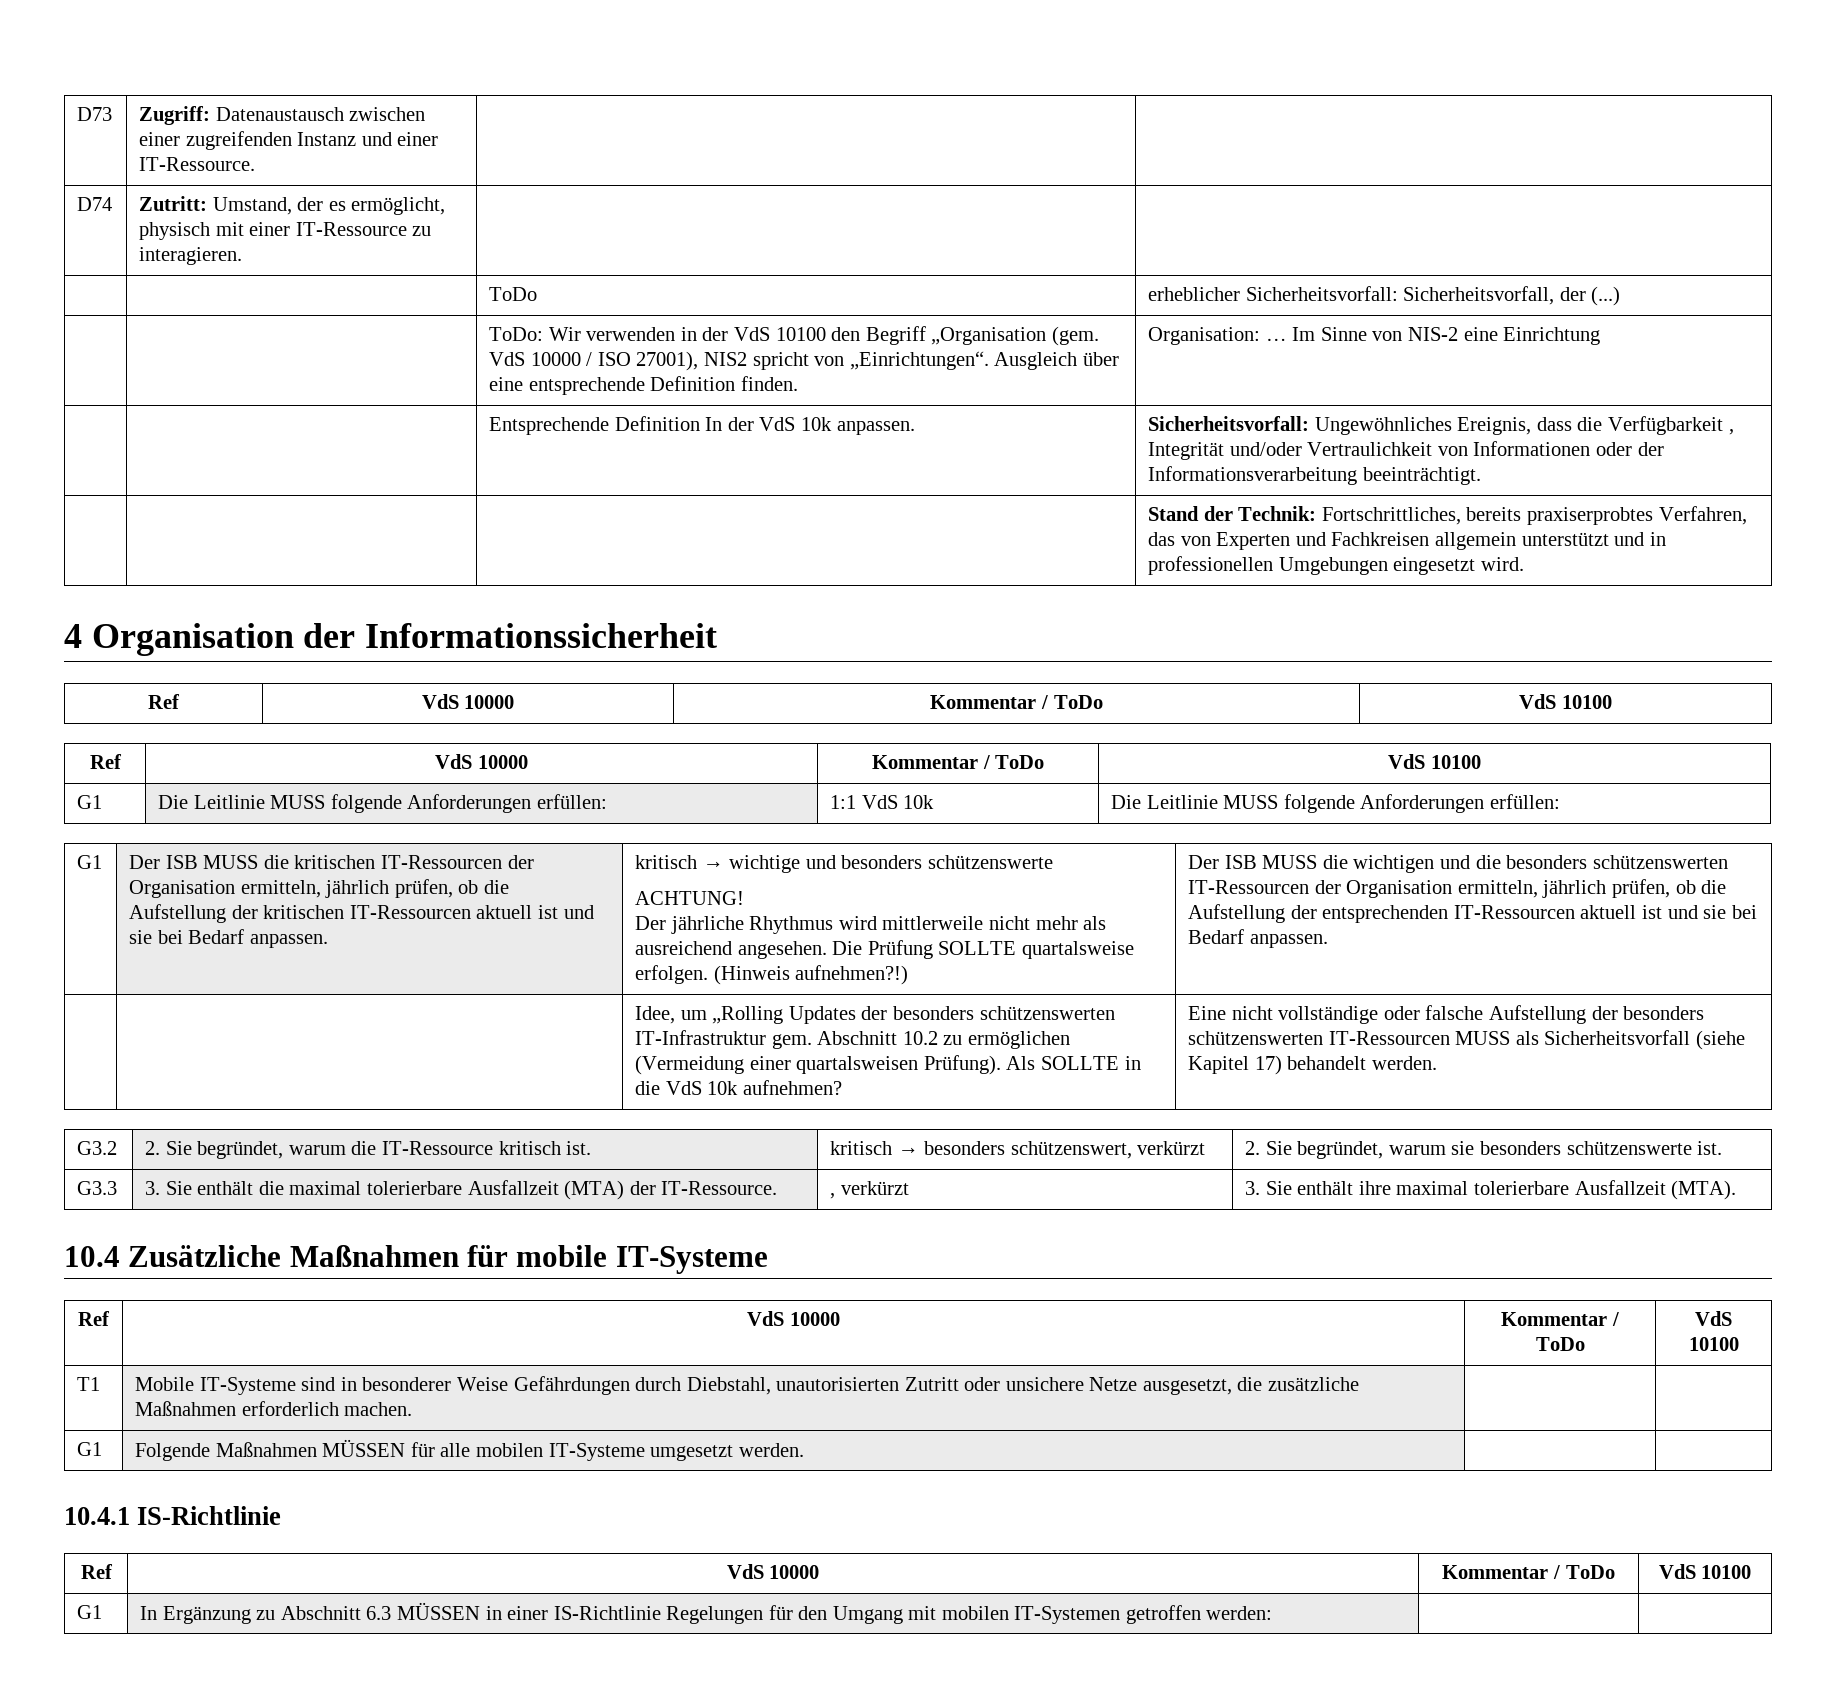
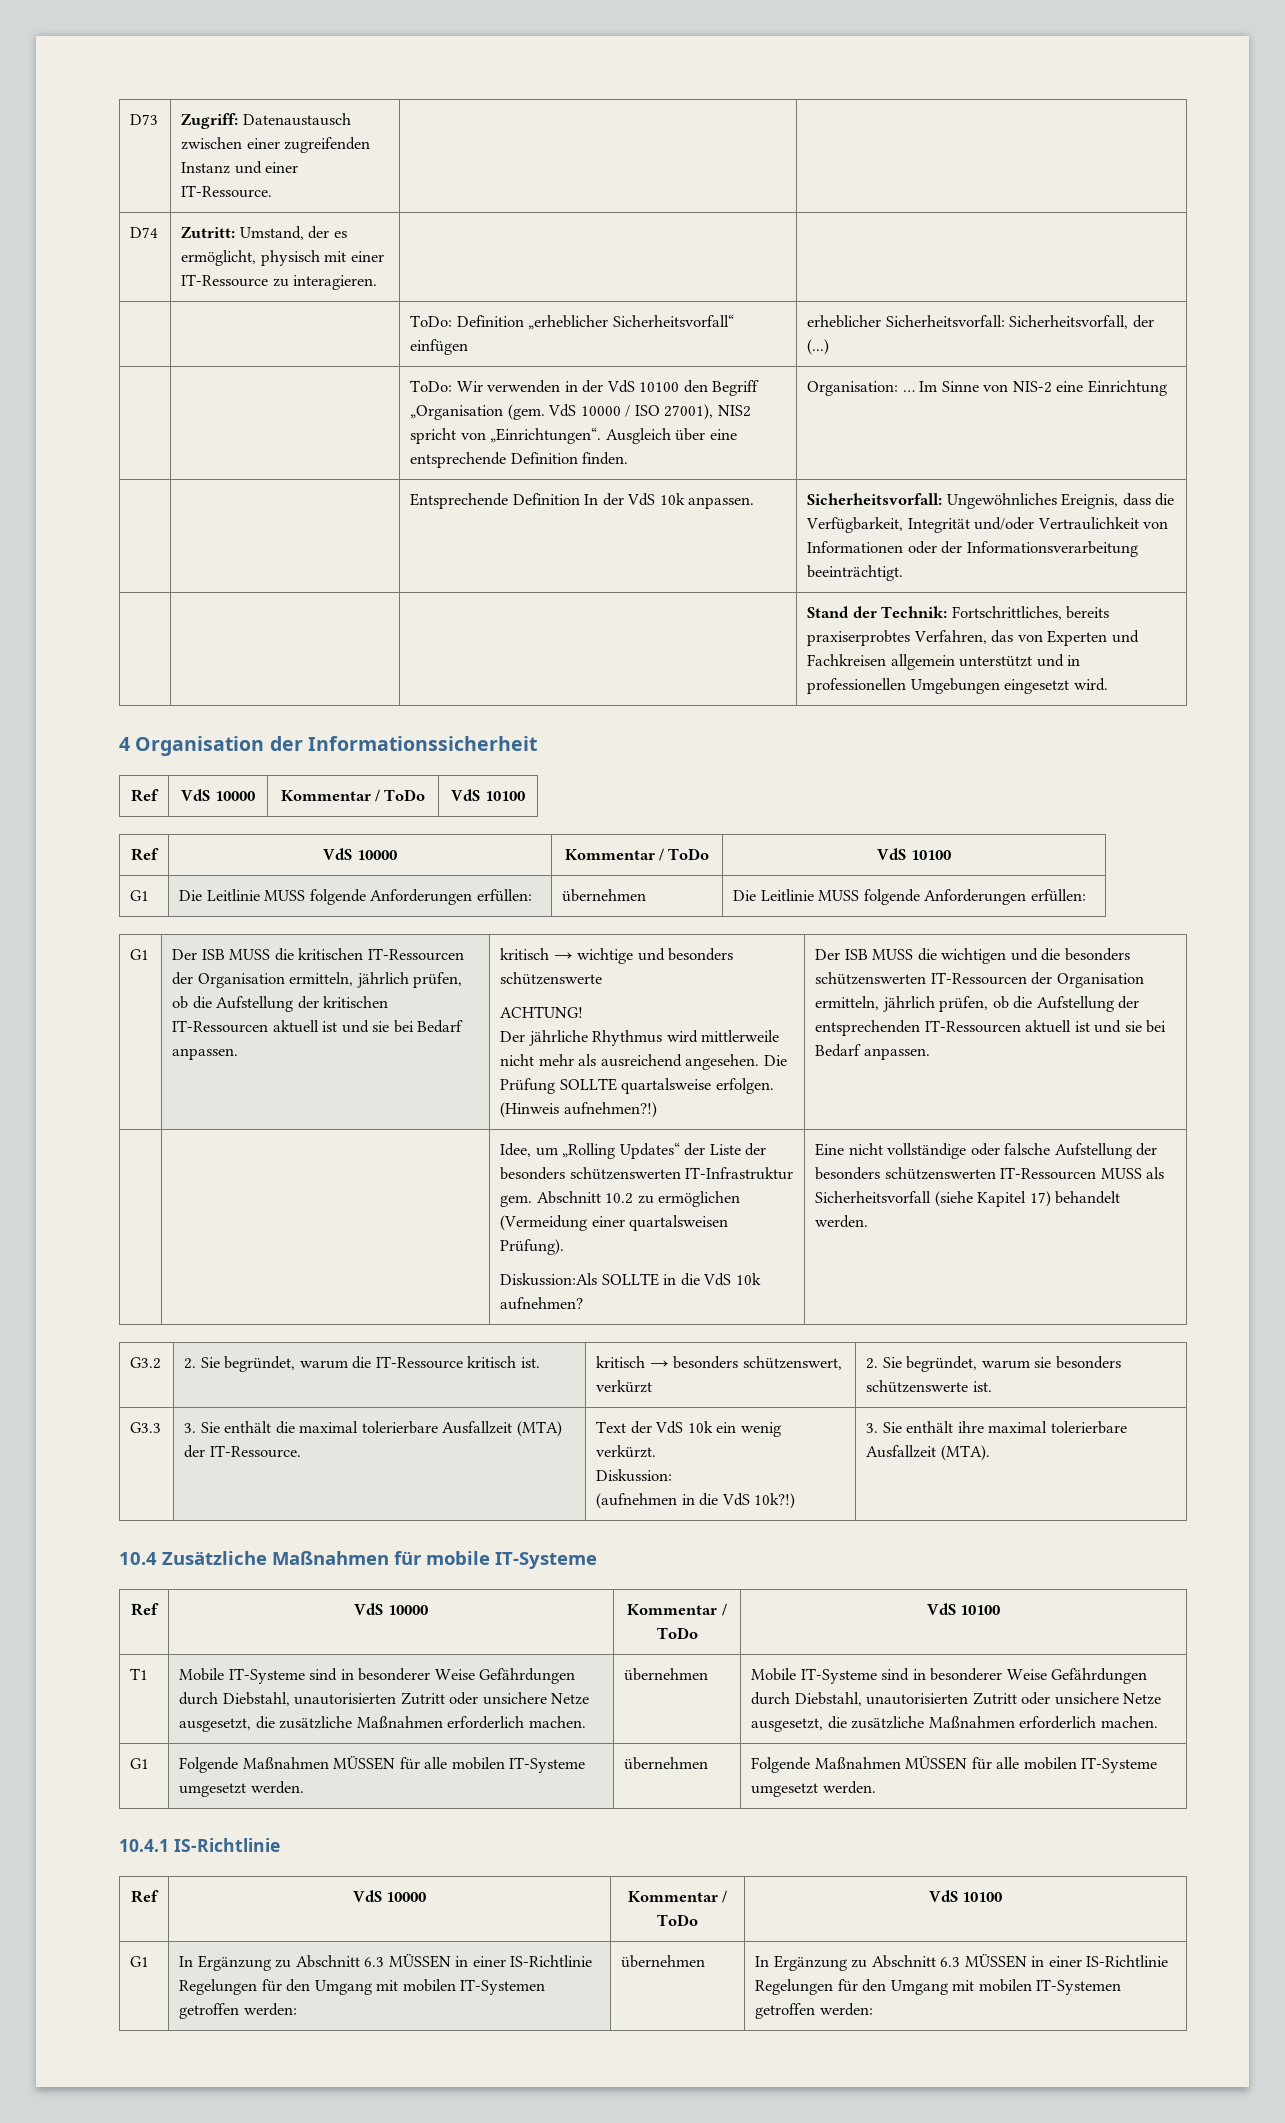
- | | ToDo | erheblicher Sicherheitsvorfall: Sicherheitsvorfall, der (...)
+ | | ToDo: Definition „erheblicher Sicherheitsvorfall“ einfügen | erheblicher Sicherheitsvorfall: Sicherheitsvorfall, der (...)
- | | Entsprechende Definition In der VdS 10k anpassen. | Sicherheitsvorfall: Ungewöhnliches Ereignis, dass die Verfügbarkeit , Integrität und/oder Vertraulichkeit von Informationen oder der Informationsverarbeitung beeinträchtigt.
+ | | Entsprechende Definition In der VdS 10k anpassen. | Sicherheitsvorfall: Ungewöhnliches Ereignis, dass die Verfügbarkeit, Integrität und/oder Vertraulichkeit von Informationen oder der Informationsverarbeitung beeinträchtigt.
- G1 | Die Leitlinie MUSS folgende Anforderungen erfüllen: | 1:1 VdS 10k | Die Leitlinie MUSS folgende Anforderungen erfüllen:
+ G1 | Die Leitlinie MUSS folgende Anforderungen erfüllen: | übernehmen | Die Leitlinie MUSS folgende Anforderungen erfüllen:
- Idee, um „Rolling Updates der besonders schützenswerten IT-Infrastruktur gem.
+ Idee, um „Rolling Updates“ der Liste der besonders schützenswerten IT-Infrastruktur gem.
- Abschnitt 10.2 zu ermöglichen (Vermeidung einer quartalsweisen Prüfung). Als SOLLTE in die VdS 10k aufnehmen?
+ Abschnitt 10.2 zu ermöglichen (Vermeidung einer quartalsweisen Prüfung).
+ Diskussion:Als SOLLTE in die VdS 10k aufnehmen?
- G3.3 | 3. Sie enthält die maximal tolerierbare Ausfallzeit (MTA) der IT-Ressource. | , verkürzt | 3. Sie enthält ihre maximal tolerierbare Ausfallzeit (MTA).
+ G3.3 | 3. Sie enthält die maximal tolerierbare Ausfallzeit (MTA) der IT-Ressource. | Text der VdS 10k ein wenig verkürzt.
+ Diskussion:
+ (aufnehmen in die VdS 10k?!) | 3. Sie enthält ihre maximal tolerierbare Ausfallzeit (MTA).
+ übernehmen | Mobile IT-Systeme sind in besonderer Weise Gefährdungen durch Diebstahl, unautorisierten Zutritt oder unsichere Netze ausgesetzt, die zusätzliche Maßnahmen erforderlich machen.
- G1 | Folgende Maßnahmen MÜSSEN für alle mobilen IT-Systeme umgesetzt werden. | |
+ G1 | Folgende Maßnahmen MÜSSEN für alle mobilen IT-Systeme umgesetzt werden. | übernehmen | Folgende Maßnahmen MÜSSEN für alle mobilen IT-Systeme umgesetzt werden.
- G1 | In Ergänzung zu Abschnitt 6.3 MÜSSEN in einer IS-Richtlinie Regelungen für den Umgang mit mobilen IT-Systemen getroffen werden: | |
+ G1 | In Ergänzung zu Abschnitt 6.3 MÜSSEN in einer IS-Richtlinie Regelungen für den Umgang mit mobilen IT-Systemen getroffen werden: | übernehmen | In Ergänzung zu Abschnitt 6.3 MÜSSEN in einer IS-Richtlinie Regelungen für den Umgang mit mobilen IT-Systemen getroffen werden:

